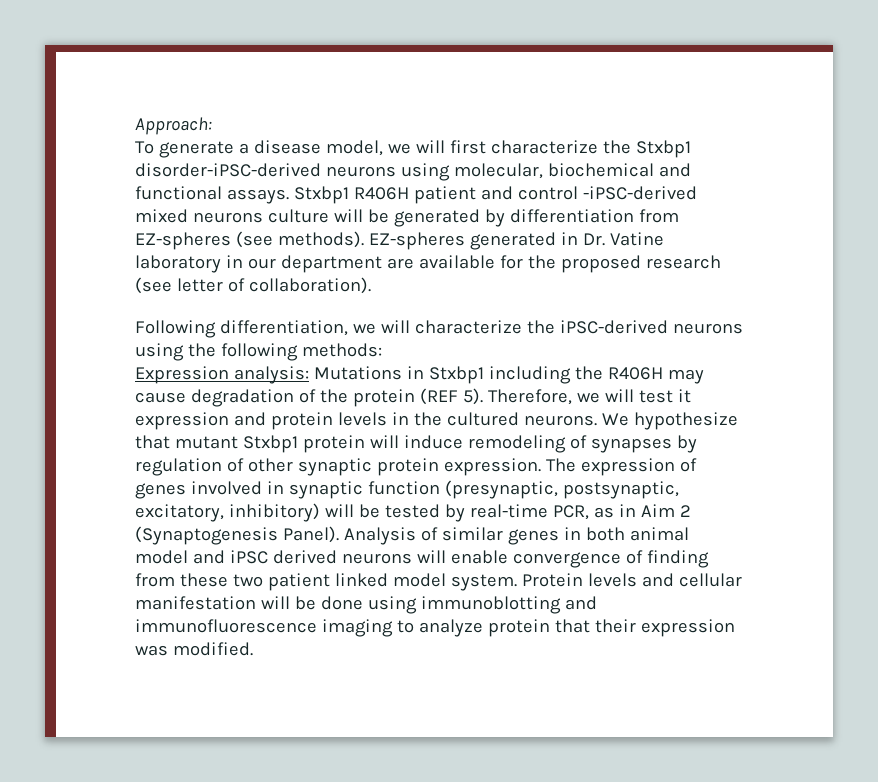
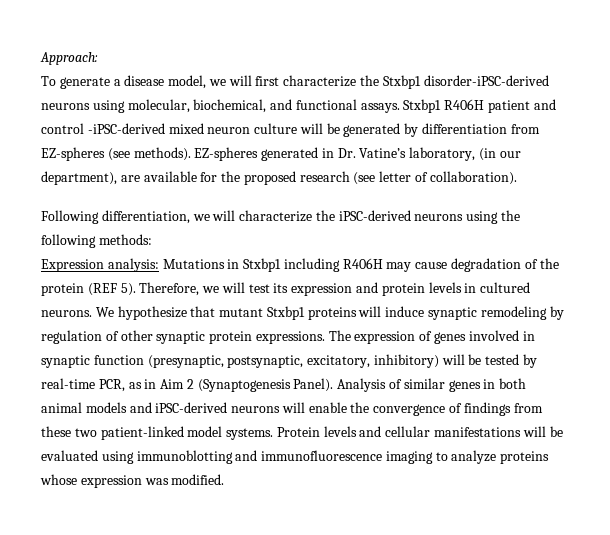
- To generate a disease model, we will first characterize the Stxbp1 disorder-iPSC-derived neurons using molecular, biochemical and functional assays.
+ To generate a disease model, we will first characterize the Stxbp1 disorder-iPSC-derived neurons using molecular, biochemical, and functional assays.
- Stxbp1 R406H patient and control -iPSC-derived mixed neurons culture will be generated by differentiation from EZ-spheres (see methods).
+ Stxbp1 R406H patient and control -iPSC-derived mixed neuron culture will be generated by differentiation from EZ-spheres (see methods).
- EZ-spheres generated in Dr. Vatine laboratory in our department are available for the proposed research (see letter of collaboration).
+ EZ-spheres generated in Dr. Vatine’s laboratory, (in our department), are available for the proposed research (see letter of collaboration).
- Expression analysis: Mutations in Stxbp1 including the R406H may cause degradation of the protein (REF 5).
+ Expression analysis: Mutations in Stxbp1 including R406H may cause degradation of the protein (REF 5).
- Therefore, we will test it expression and protein levels in the cultured neurons.
+ Therefore, we will test its expression and protein levels in cultured neurons.
- We hypothesize that mutant Stxbp1 protein will induce remodeling of synapses by regulation of other synaptic protein expression.
+ We hypothesize that mutant Stxbp1 proteins will induce synaptic remodeling by regulation of other synaptic protein expressions.
- Analysis of similar genes in both animal model and iPSC derived neurons will enable convergence of finding from these two patient linked model system.
+ Analysis of similar genes in both animal models and iPSC-derived neurons will enable the convergence of findings from these two patient-linked model systems.
- Protein levels and cellular manifestation will be done using immunoblotting and immunofluorescence imaging to analyze protein that their expression was modified.
+ Protein levels and cellular manifestations will be evaluated using immunoblotting and immunofluorescence imaging to analyze proteins whose expression was modified.

